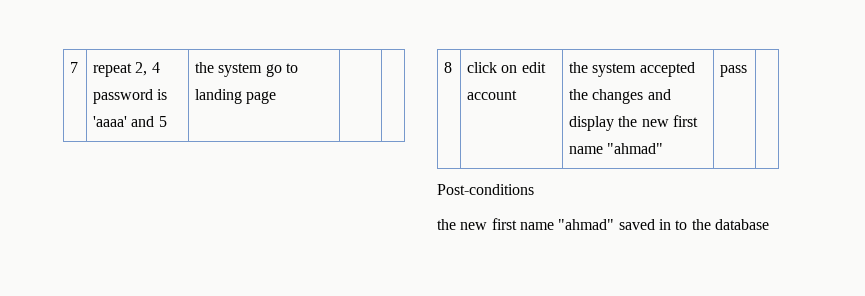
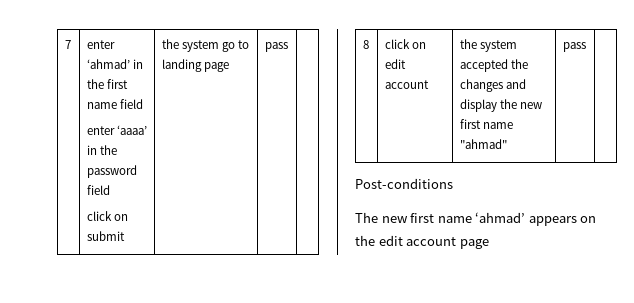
- 7 | repeat 2, 4 password is 'aaaa' and 5 | the system go to landing page | |
+ 7 | enter ‘ahmad’ in the first name field
+ enter ‘aaaa’ in the password field
+ click on submit | the system go to landing page | pass |
- the new first name "ahmad" saved in to the database
+ The new first name ‘ahmad’ appears on the edit account page

